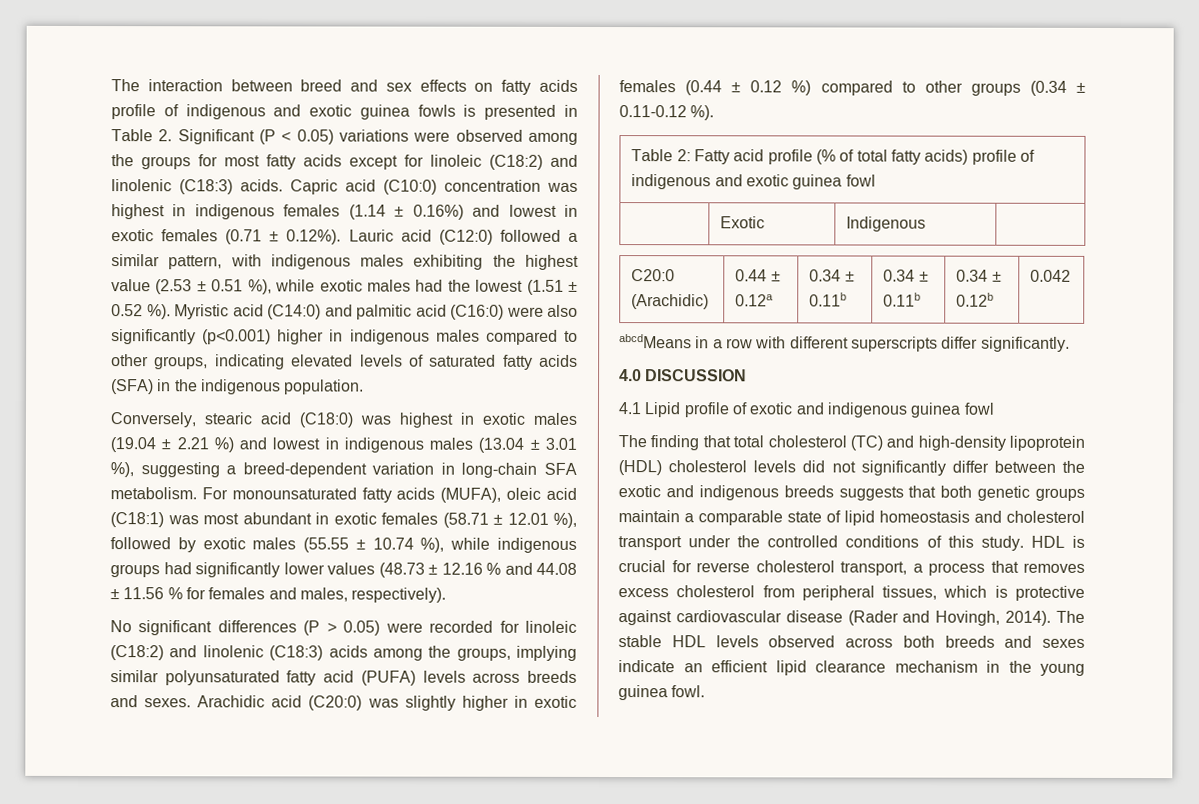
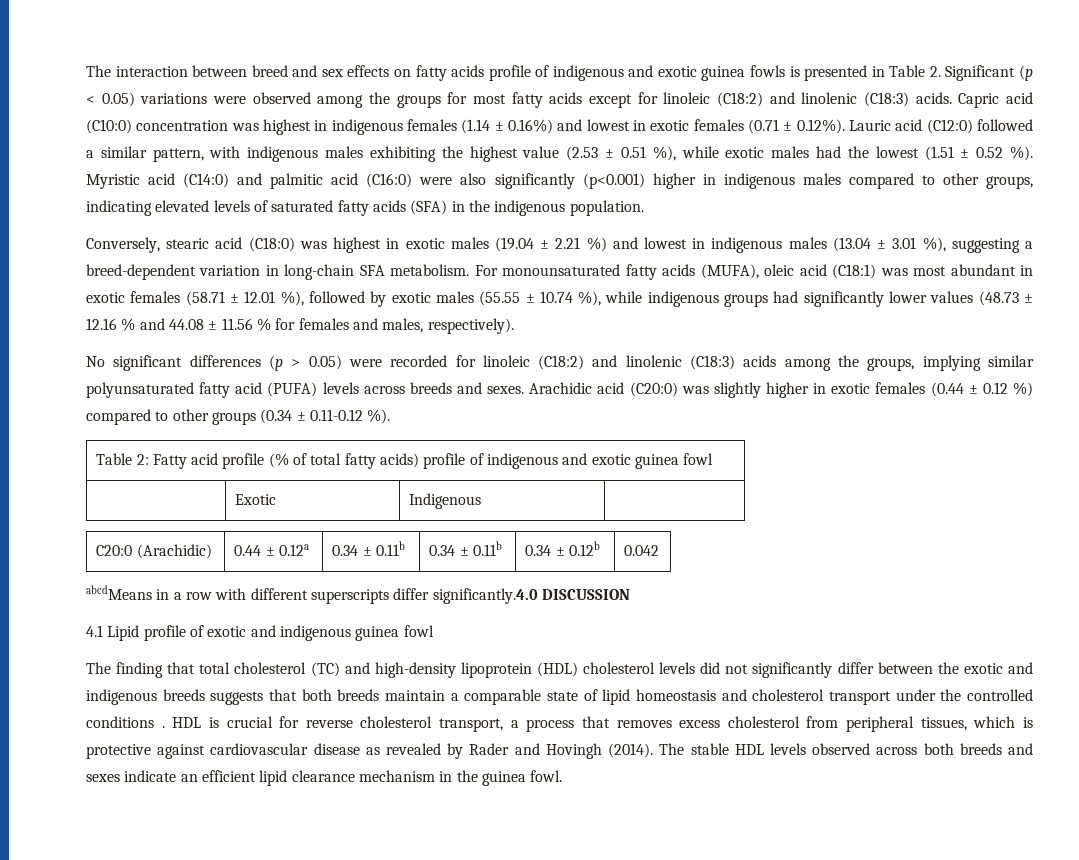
- The interaction between breed and sex effects on fatty acids profile of indigenous and exotic guinea fowls is presented in Table 2. Significant (P < 0.05) variations were observed among the groups for most fatty acids except for linoleic (C18:2) and linolenic (C18:3) acids.
+ The interaction between breed and sex effects on fatty acids profile of indigenous and exotic guinea fowls is presented in Table 2. Significant (p < 0.05) variations were observed among the groups for most fatty acids except for linoleic (C18:2) and linolenic (C18:3) acids.
- No significant differences (P > 0.05) were recorded for linoleic (C18:2) and linolenic (C18:3) acids among the groups, implying similar polyunsaturated fatty acid (PUFA) levels across breeds and sexes.
+ No significant differences (p > 0.05) were recorded for linoleic (C18:2) and linolenic (C18:3) acids among the groups, implying similar polyunsaturated fatty acid (PUFA) levels across breeds and sexes.
- abcdMeans in a row with different superscripts differ significantly.
- 4.0 DISCUSSION
+ abcdMeans in a row with different superscripts differ significantly.4.0 DISCUSSION
- The finding that total cholesterol (TC) and high-density lipoprotein (HDL) cholesterol levels did not significantly differ between the exotic and indigenous breeds suggests that both genetic groups maintain a comparable state of lipid homeostasis and cholesterol transport under the controlled conditions of this study.
+ The finding that total cholesterol (TC) and high-density lipoprotein (HDL) cholesterol levels did not significantly differ between the exotic and indigenous breeds suggests that both breeds maintain a comparable state of lipid homeostasis and cholesterol transport under the controlled conditions .
- HDL is crucial for reverse cholesterol transport, a process that removes excess cholesterol from peripheral tissues, which is protective against cardiovascular disease (Rader and Hovingh, 2014).
+ HDL is crucial for reverse cholesterol transport, a process that removes excess cholesterol from peripheral tissues, which is protective against cardiovascular disease as revealed by Rader and Hovingh (2014).
- The stable HDL levels observed across both breeds and sexes indicate an efficient lipid clearance mechanism in the young guinea fowl.
+ The stable HDL levels observed across both breeds and sexes indicate an efficient lipid clearance mechanism in the guinea fowl.

